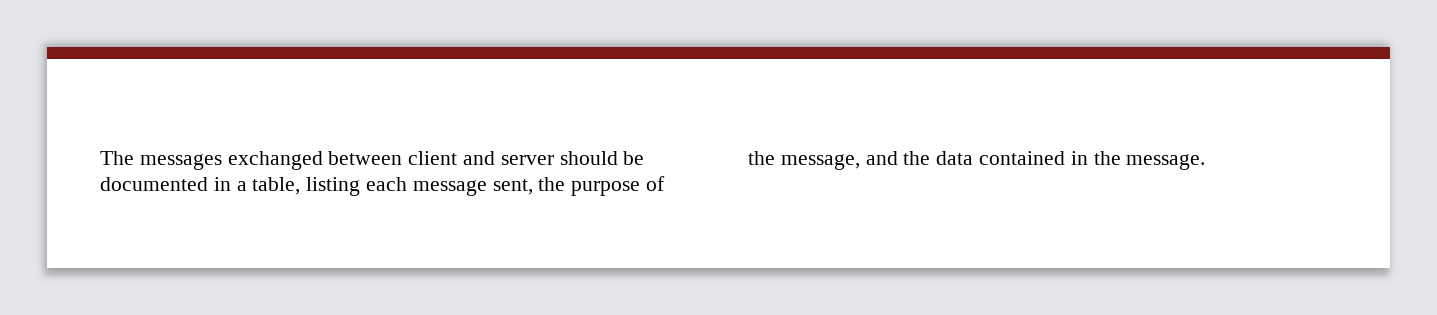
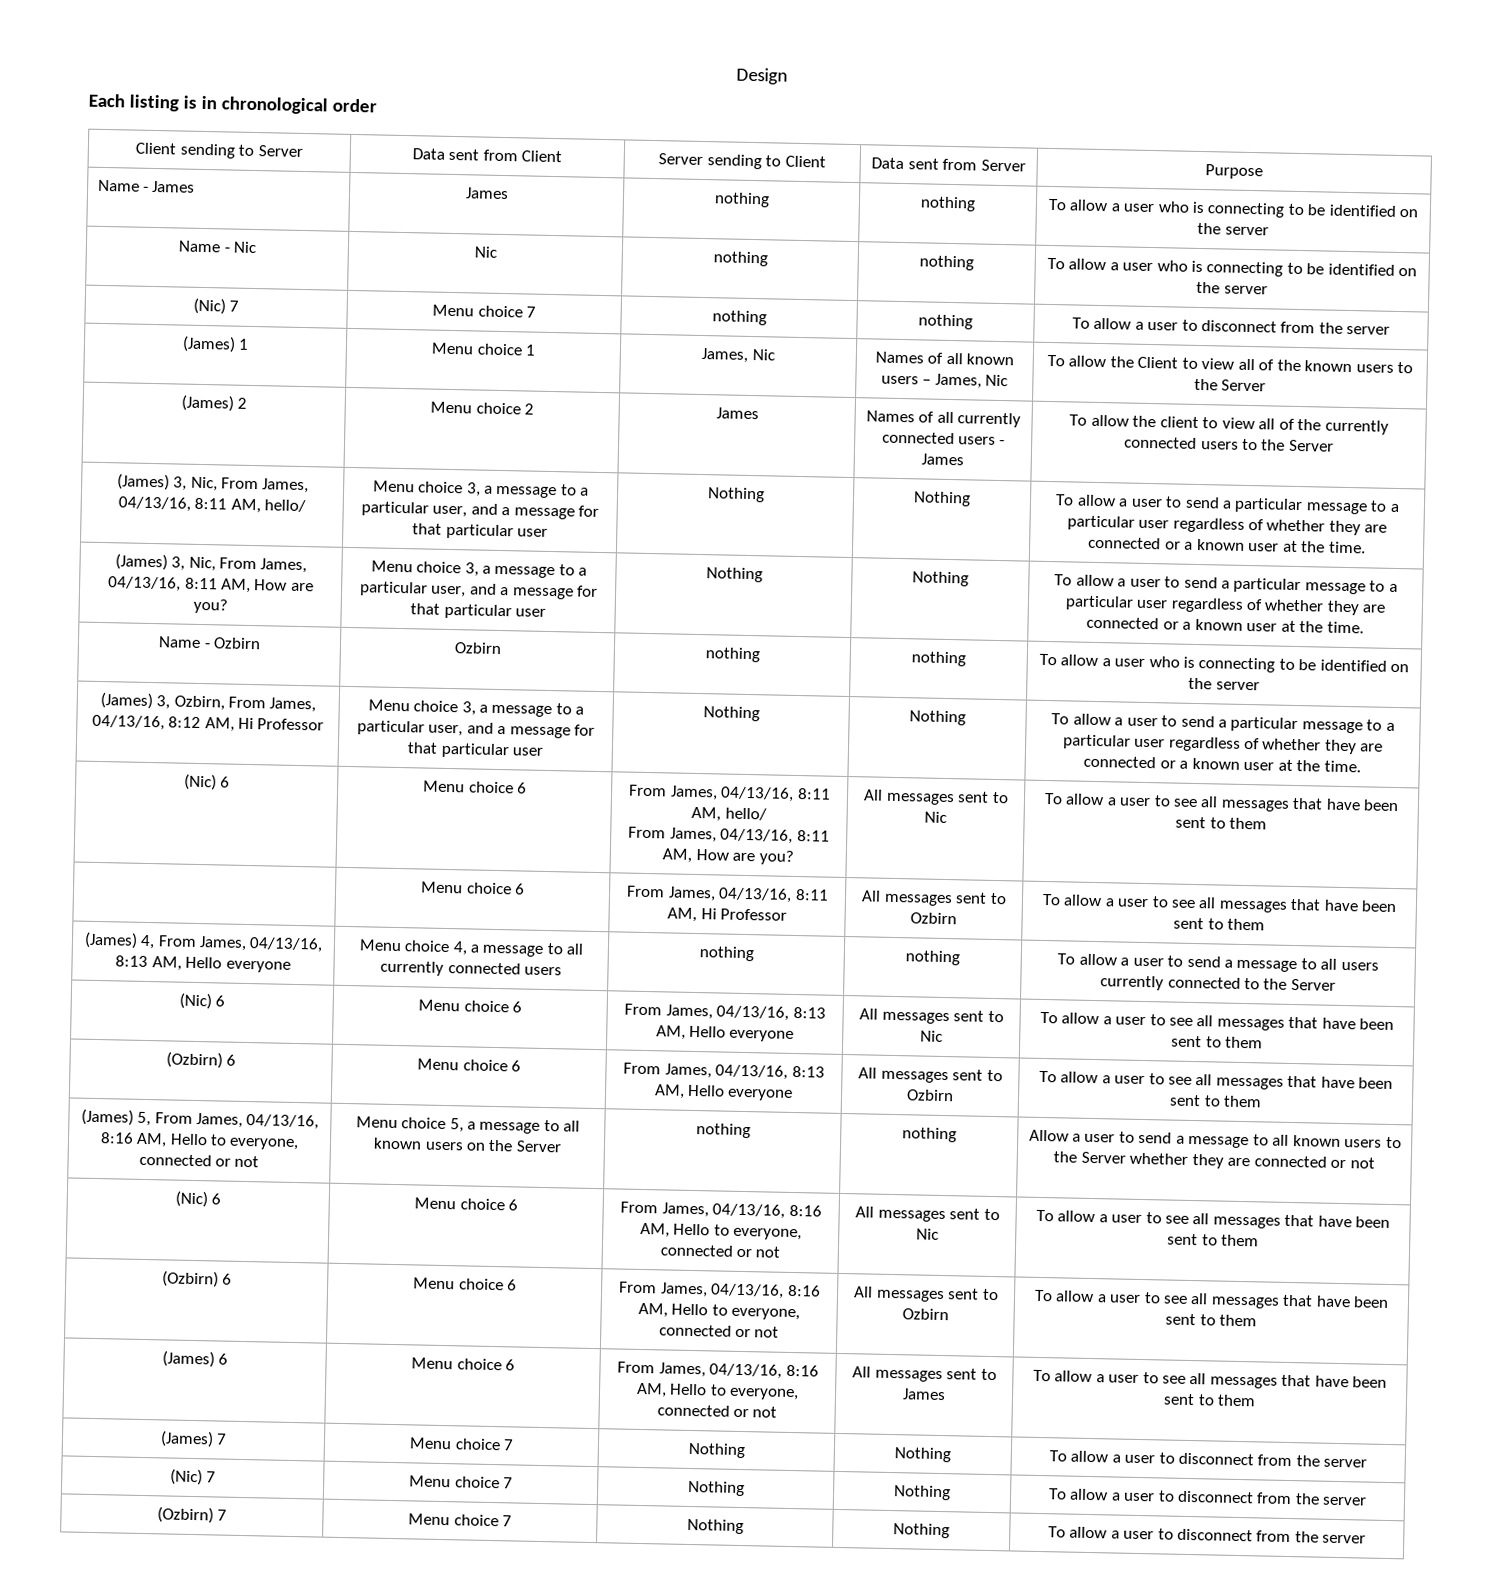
- The messages exchanged between client and server should be documented in a table, listing each message sent, the purpose of the message, and the data contained in the message.
+ Design
+ Each listing is in chronological order
+ Client sending to Server | Data sent from Client | Server sending to Client | Data sent from Server | Purpose
+ Name - James | James | nothing | nothing | To allow a user who is connecting to be identified on the server
+ Name - Nic | Nic | nothing | nothing | To allow a user who is connecting to be identified on the server
+ (Nic) 7 | Menu choice 7 | nothing | nothing | To allow a user to disconnect from the server
+ (James) 1 | Menu choice 1 | James, Nic | Names of all known users – James, Nic | To allow the Client to view all of the known users to the Server
+ (James) 2 | Menu choice 2 | James | Names of all currently connected users - James | To allow the client to view all of the currently connected users to the Server
+ (James) 3, Nic, From James, 04/13/16, 8:11 AM, hello/ | Menu choice 3, a message to a particular user, and a message for that particular user | Nothing | Nothing | To allow a user to send a particular message to a particular user regardless of whether they are connected or a known user at the time.
+ (James) 3, Nic, From James, 04/13/16, 8:11 AM, How are you? | Menu choice 3, a message to a particular user, and a message for that particular user | Nothing | Nothing | To allow a user to send a particular message to a particular user regardless of whether they are connected or a known user at the time.
+ Name - Ozbirn | Ozbirn | nothing | nothing | To allow a user who is connecting to be identified on the server
+ (James) 3, Ozbirn, From James, 04/13/16, 8:12 AM, Hi Professor | Menu choice 3, a message to a particular user, and a message for that particular user | Nothing | Nothing | To allow a user to send a particular message to a particular user regardless of whether they are connected or a known user at the time.
+ (Nic) 6 | Menu choice 6 | From James, 04/13/16, 8:11 AM, hello/
+ From James, 04/13/16, 8:11 AM, How are you? | All messages sent to Nic | To allow a user to see all messages that have been sent to them
+ | Menu choice 6 | From James, 04/13/16, 8:11 AM, Hi Professor | All messages sent to Ozbirn | To allow a user to see all messages that have been sent to them
+ (James) 4, From James, 04/13/16, 8:13 AM, Hello everyone | Menu choice 4, a message to all currently connected users | nothing | nothing | To allow a user to send a message to all users currently connected to the Server
+ (Nic) 6 | Menu choice 6 | From James, 04/13/16, 8:13 AM, Hello everyone | All messages sent to Nic | To allow a user to see all messages that have been sent to them
+ (Ozbirn) 6 | Menu choice 6 | From James, 04/13/16, 8:13 AM, Hello everyone | All messages sent to Ozbirn | To allow a user to see all messages that have been sent to them
+ (James) 5, From James, 04/13/16, 8:16 AM, Hello to everyone, connected or not | Menu choice 5, a message to all known users on the Server | nothing | nothing | Allow a user to send a message to all known users to the Server whether they are connected or not
+ (Nic) 6 | Menu choice 6 | From James, 04/13/16, 8:16 AM, Hello to everyone, connected or not | All messages sent to Nic | To allow a user to see all messages that have been sent to them
+ (Ozbirn) 6 | Menu choice 6 | From James, 04/13/16, 8:16 AM, Hello to everyone, connected or not | All messages sent to Ozbirn | To allow a user to see all messages that have been sent to them
+ (James) 6 | Menu choice 6 | From James, 04/13/16, 8:16 AM, Hello to everyone, connected or not | All messages sent to James | To allow a user to see all messages that have been sent to them
+ (James) 7 | Menu choice 7 | Nothing | Nothing | To allow a user to disconnect from the server
+ (Nic) 7 | Menu choice 7 | Nothing | Nothing | To allow a user to disconnect from the server
+ (Ozbirn) 7 | Menu choice 7 | Nothing | Nothing | To allow a user to disconnect from the server

